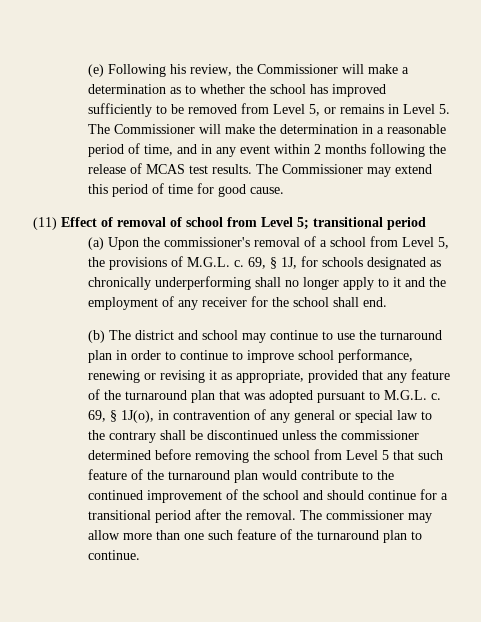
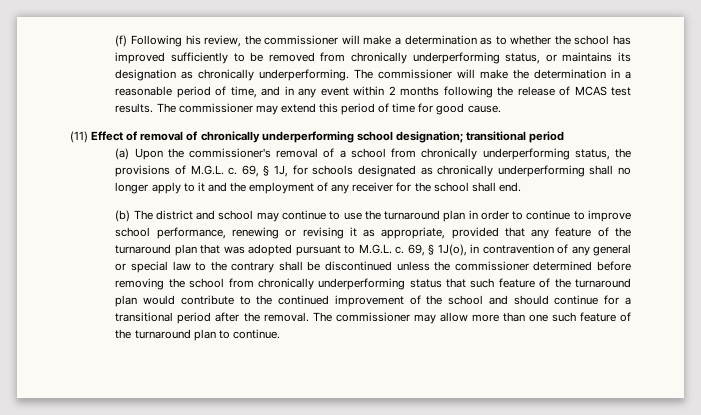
- (e) Following his review, the Commissioner will make a determination as to whether the school has improved sufficiently to be removed from Level 5, or remains in Level 5. The Commissioner will make the determination in a reasonable period of time, and in any event within 2 months following the release of MCAS test results.
+ (f) Following his review, the commissioner will make a determination as to whether the school has improved sufficiently to be removed from chronically underperforming status, or maintains its designation as chronically underperforming. The commissioner will make the determination in a reasonable period of time, and in any event within 2 months following the release of MCAS test results.
- The Commissioner may extend this period of time for good cause.
+ The commissioner may extend this period of time for good cause.
- (11) Effect of removal of school from Level 5; transitional period
+ (11) Effect of removal of chronically underperforming school designation; transitional period
- (a) Upon the commissioner's removal of a school from Level 5, the provisions of M.G.L. c.
+ (a) Upon the commissioner's removal of a school from chronically underperforming status, the provisions of M.G.L. c.
- 69, § 1J(o), in contravention of any general or special law to the contrary shall be discontinued unless the commissioner determined before removing the school from Level 5 that such feature of the turnaround plan would contribute to the continued improvement of the school and should continue for a transitional period after the removal.
+ 69, § 1J(o), in contravention of any general or special law to the contrary shall be discontinued unless the commissioner determined before removing the school from chronically underperforming status that such feature of the turnaround plan would contribute to the continued improvement of the school and should continue for a transitional period after the removal.

